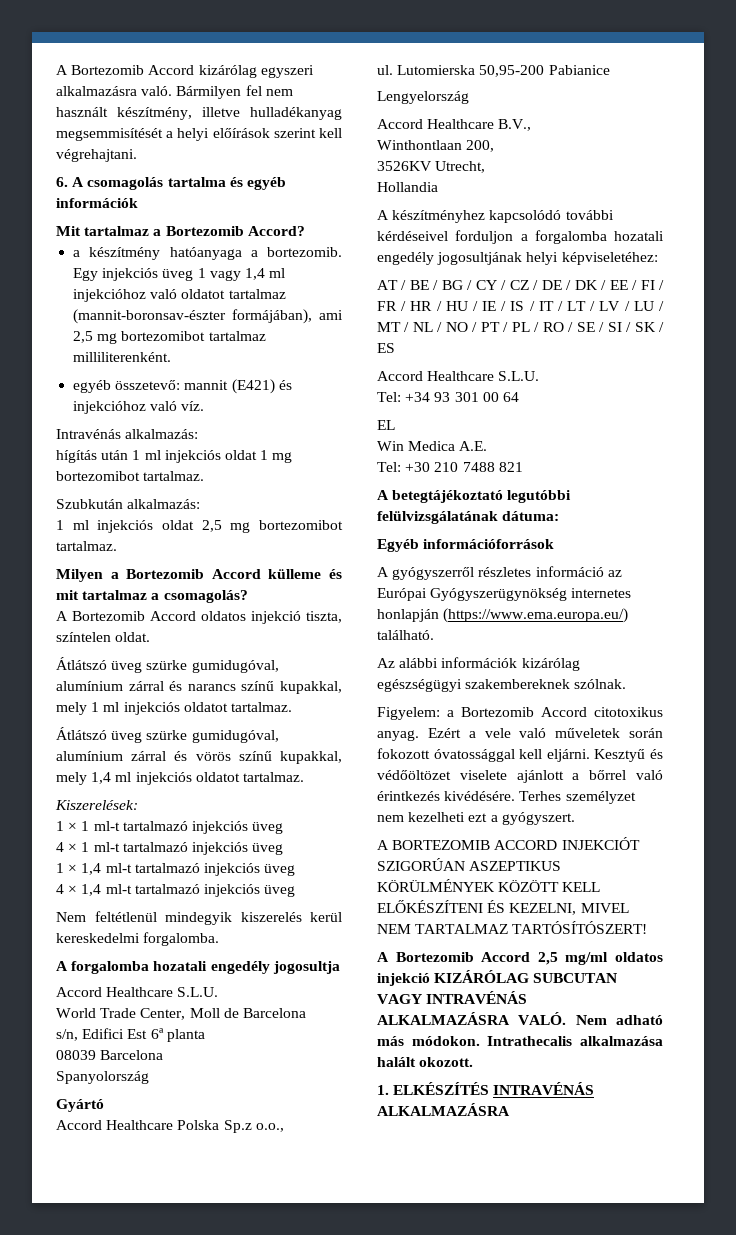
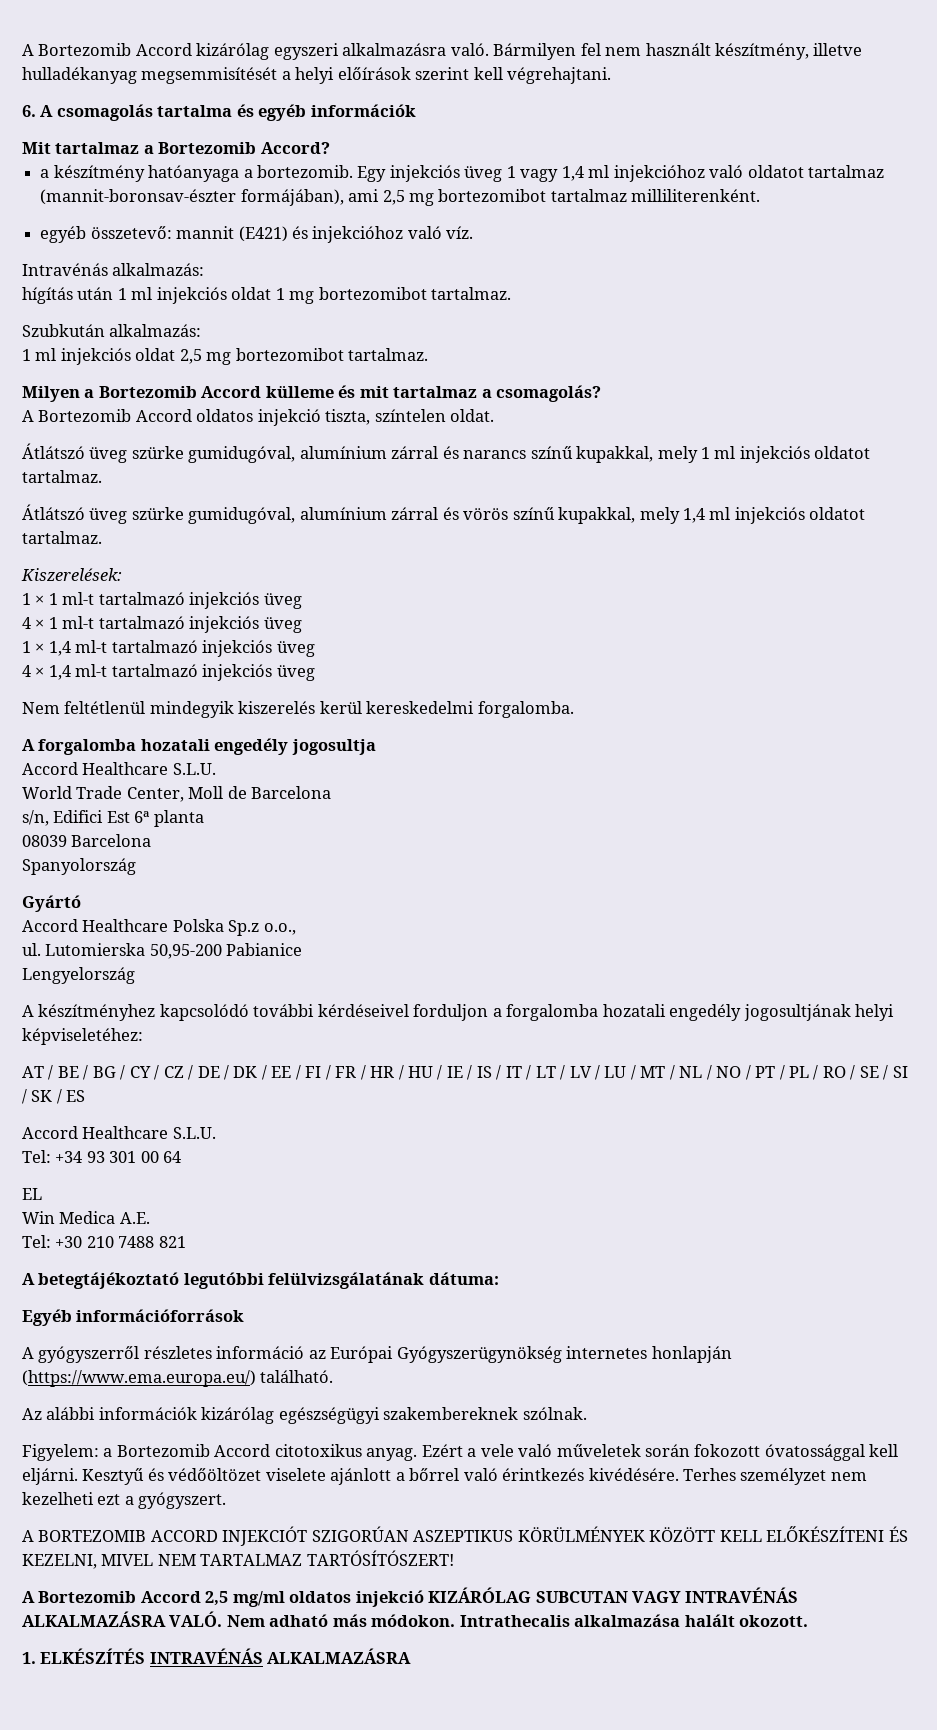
- Accord Healthcare B.V.,
- Winthontlaan 200,
- 3526KV Utrecht,
- Hollandia

